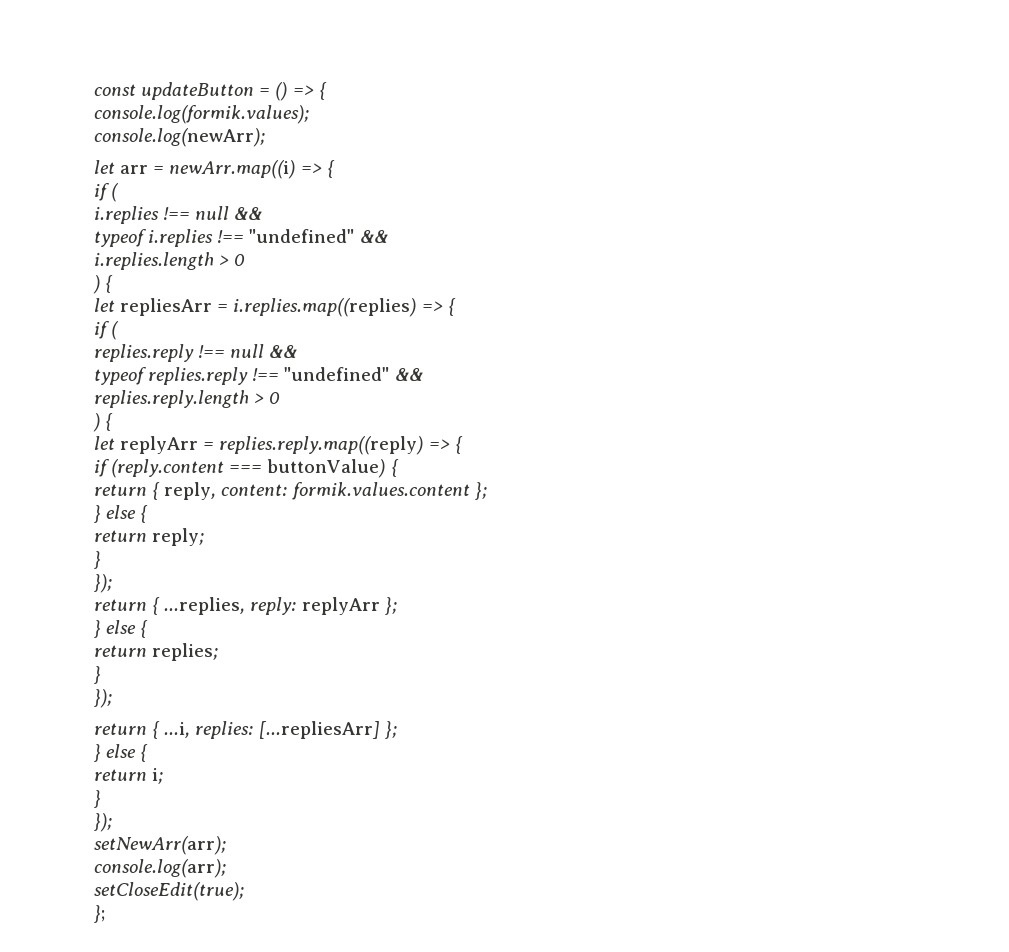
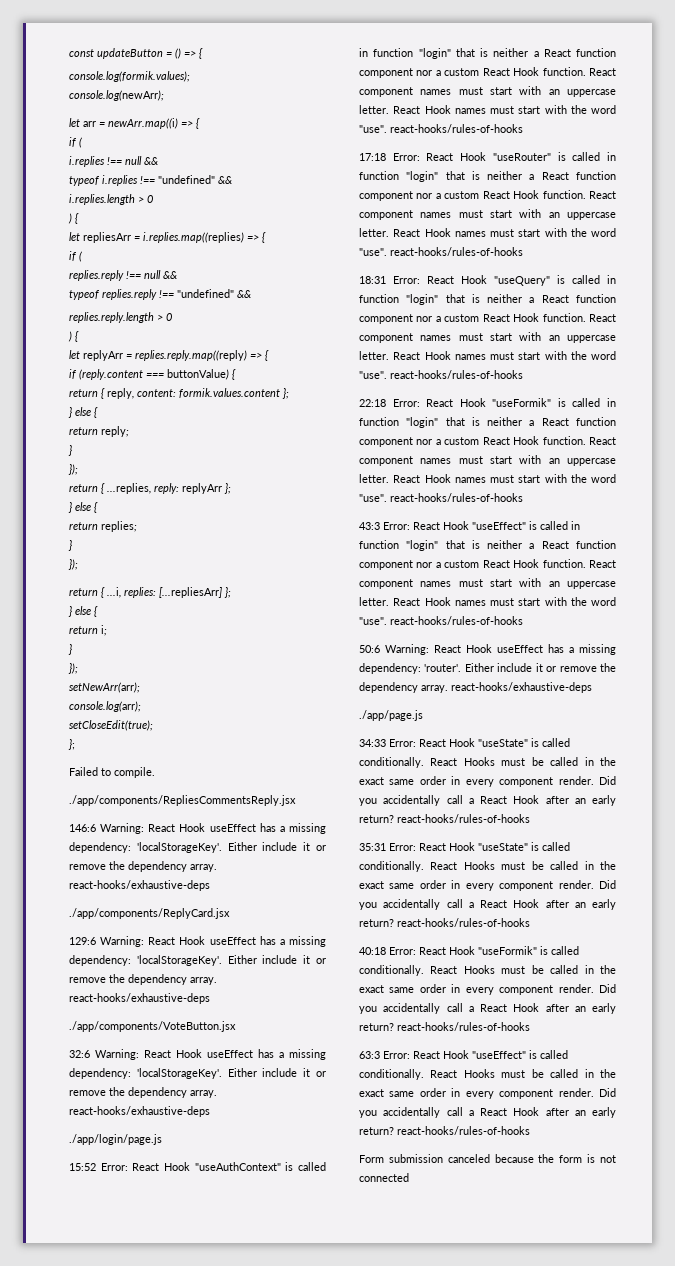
+ Failed to compile.
+ ./app/components/RepliesCommentsReply.jsx
+ 146:6 Warning: React Hook useEffect has a missing dependency: 'localStorageKey'. Either include it or remove the dependency array. react-hooks/exhaustive-deps
+ ./app/components/ReplyCard.jsx
+ 129:6 Warning: React Hook useEffect has a missing dependency: 'localStorageKey'. Either include it or remove the dependency array. react-hooks/exhaustive-deps
+ ./app/components/VoteButton.jsx
+ 32:6 Warning: React Hook useEffect has a missing dependency: 'localStorageKey'. Either include it or remove the dependency array. react-hooks/exhaustive-deps
+ ./app/login/page.js
+ 15:52 Error: React Hook "useAuthContext" is called in function "login" that is neither a React function component nor a custom React Hook function. React component names must start with an uppercase letter. React Hook names must start with the word "use". react-hooks/rules-of-hooks
+ 17:18 Error: React Hook "useRouter" is called in function "login" that is neither a React function component nor a custom React Hook function. React component names must start with an uppercase letter. React Hook names must start with the word "use". react-hooks/rules-of-hooks
+ 18:31 Error: React Hook "useQuery" is called in function "login" that is neither a React function component nor a custom React Hook function. React component names must start with an uppercase letter. React Hook names must start with the word "use". react-hooks/rules-of-hooks
+ 22:18 Error: React Hook "useFormik" is called in function "login" that is neither a React function component nor a custom React Hook function. React component names must start with an uppercase letter. React Hook names must start with the word "use". react-hooks/rules-of-hooks
+ 43:3 Error: React Hook "useEffect" is called in function "login" that is neither a React function component nor a custom React Hook function. React component names must start with an uppercase letter. React Hook names must start with the word "use". react-hooks/rules-of-hooks
+ 50:6 Warning: React Hook useEffect has a missing dependency: 'router'. Either include it or remove the dependency array. react-hooks/exhaustive-deps
+ ./app/page.js
+ 34:33 Error: React Hook "useState" is called conditionally. React Hooks must be called in the exact same order in every component render. Did you accidentally call a React Hook after an early return? react-hooks/rules-of-hooks
+ 35:31 Error: React Hook "useState" is called conditionally. React Hooks must be called in the exact same order in every component render. Did you accidentally call a React Hook after an early return? react-hooks/rules-of-hooks
+ 40:18 Error: React Hook "useFormik" is called conditionally. React Hooks must be called in the exact same order in every component render. Did you accidentally call a React Hook after an early return? react-hooks/rules-of-hooks
+ 63:3 Error: React Hook "useEffect" is called conditionally. React Hooks must be called in the exact same order in every component render. Did you accidentally call a React Hook after an early return? react-hooks/rules-of-hooks
+ Form submission canceled because the form is not connected

